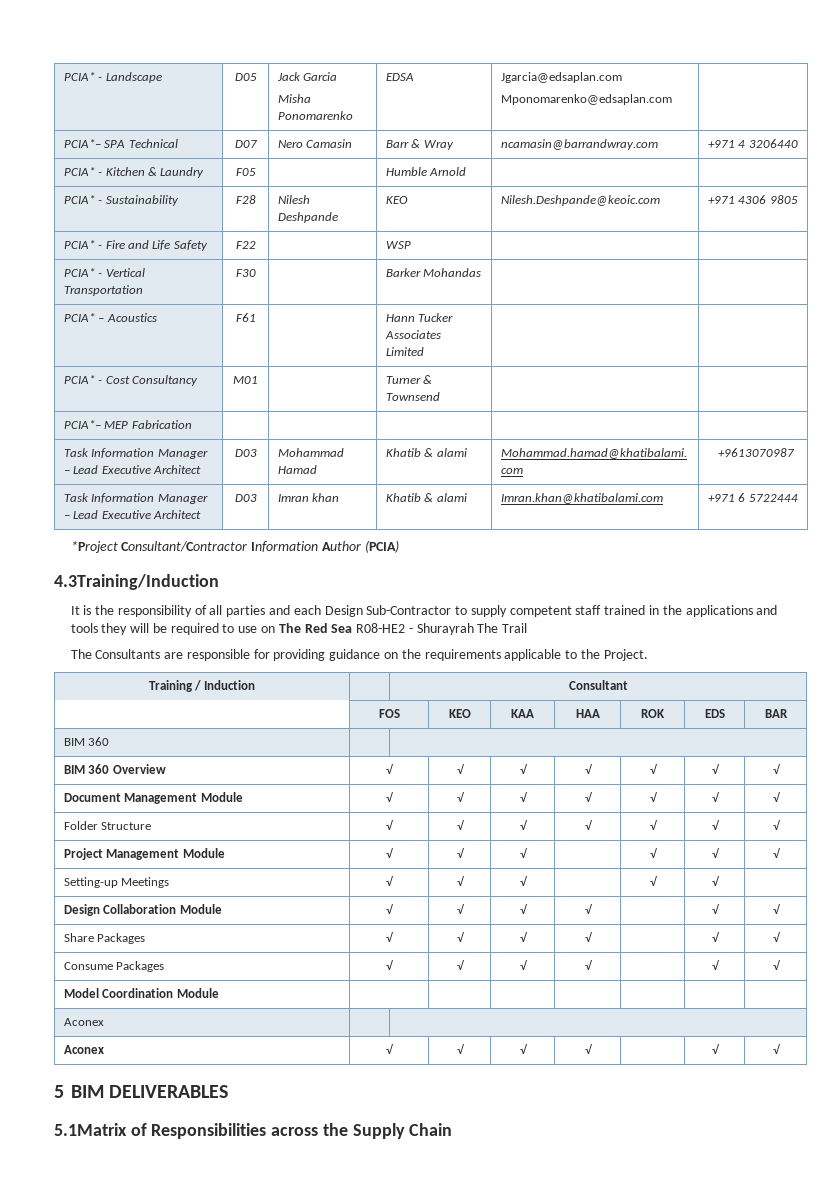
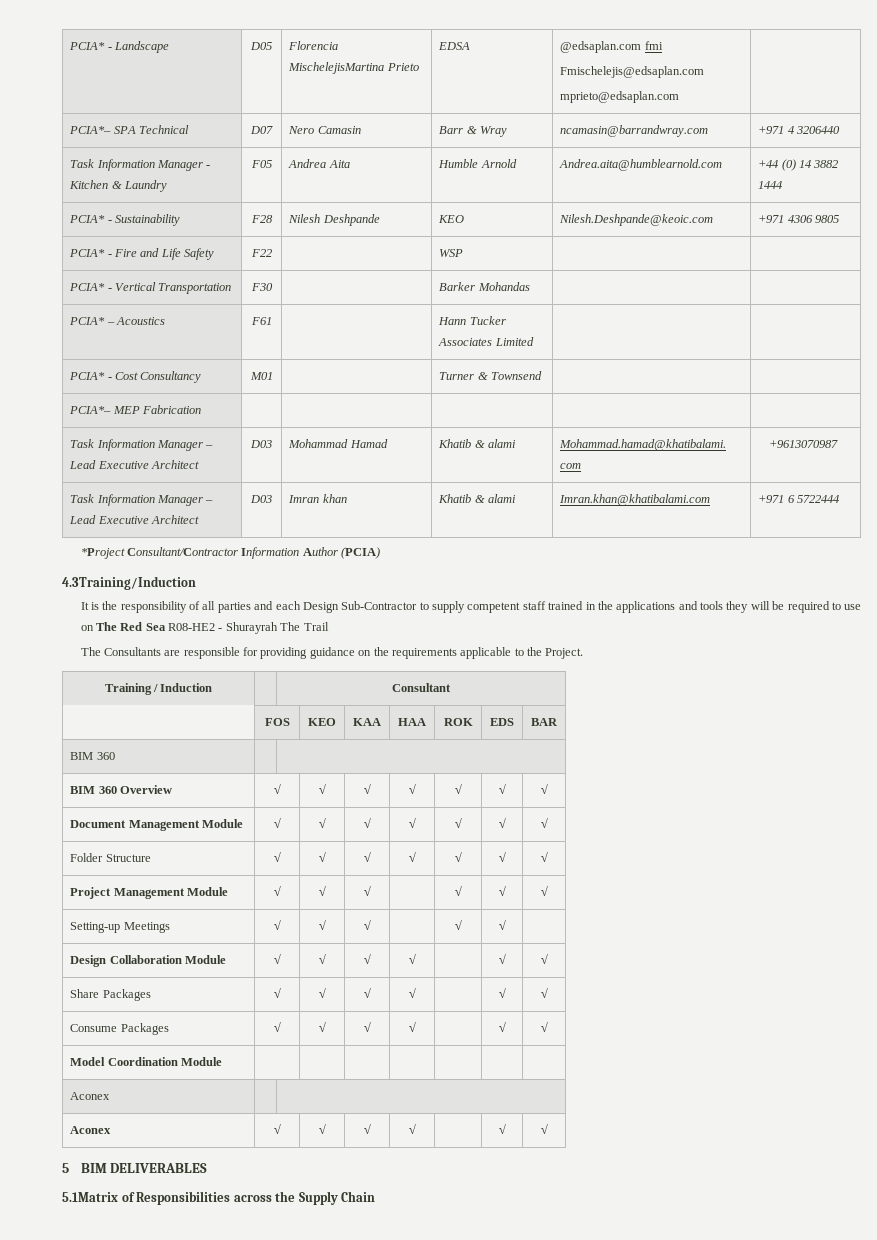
- PCIA* - Landscape | D05 | Jack Garcia
- Misha Ponomarenko | EDSA | Jgarcia@edsaplan.com
- Mponomarenko@edsaplan.com |
+ PCIA* - Landscape | D05 | Florencia MischelejisMartina Prieto | EDSA | @edsaplan.com fmi
+ Fmischelejis@edsaplan.com
+ mprieto@edsaplan.com |
- PCIA* - Kitchen & Laundry | F05 | | Humble Arnold | |
+ Task Information Manager - Kitchen & Laundry | F05 | Andrea Aita | Humble Arnold | Andrea.aita@humblearnold.com | +44 (0) 14 3882 1444

